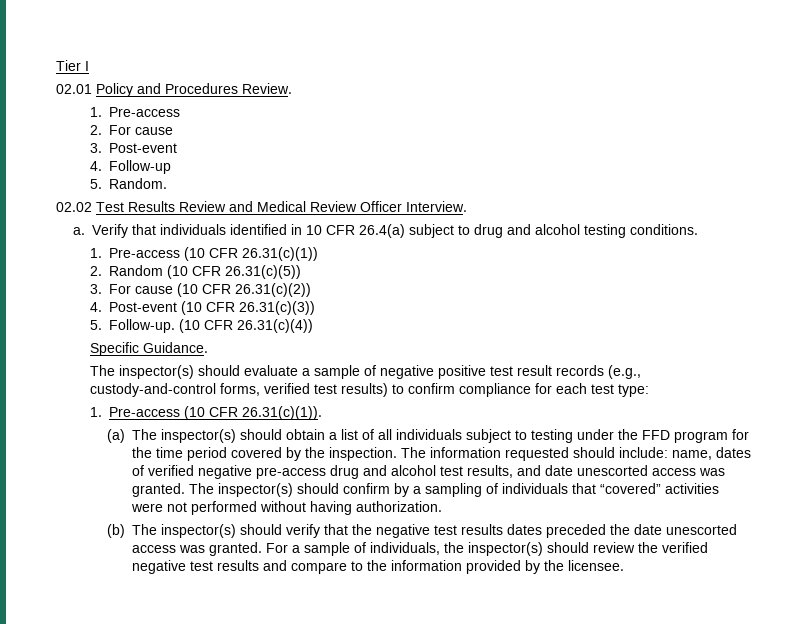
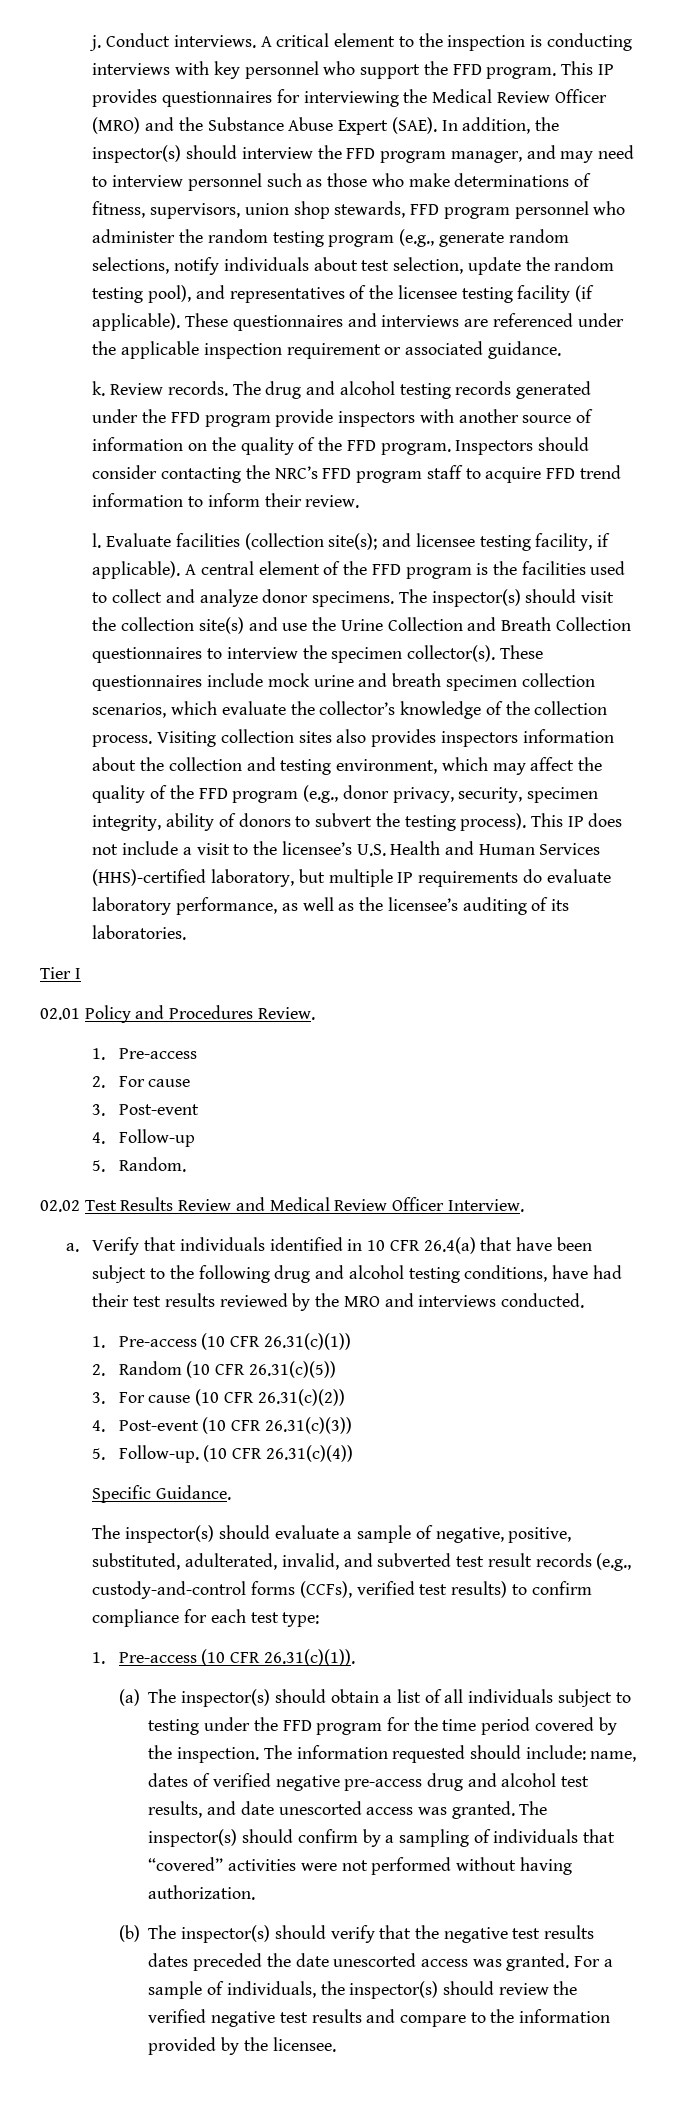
+ j. Conduct interviews. A critical element to the inspection is conducting interviews with key personnel who support the FFD program. This IP provides questionnaires for interviewing the Medical Review Officer (MRO) and the Substance Abuse Expert (SAE). In addition, the inspector(s) should interview the FFD program manager, and may need to interview personnel such as those who make determinations of fitness, supervisors, union shop stewards, FFD program personnel who administer the random testing program (e.g., generate random selections, notify individuals about test selection, update the random testing pool), and representatives of the licensee testing facility (if applicable). These questionnaires and interviews are referenced under the applicable inspection requirement or associated guidance.
+ k. Review records. The drug and alcohol testing records generated under the FFD program provide inspectors with another source of information on the quality of the FFD program. Inspectors should consider contacting the NRC’s FFD program staff to acquire FFD trend information to inform their review.
+ l. Evaluate facilities (collection site(s); and licensee testing facility, if applicable). A central element of the FFD program is the facilities used to collect and analyze donor specimens. The inspector(s) should visit the collection site(s) and use the Urine Collection and Breath Collection questionnaires to interview the specimen collector(s). These questionnaires include mock urine and breath specimen collection scenarios, which evaluate the collector’s knowledge of the collection process. Visiting collection sites also provides inspectors information about the collection and testing environment, which may affect the quality of the FFD program (e.g., donor privacy, security, specimen integrity, ability of donors to subvert the testing process). This IP does not include a visit to the licensee’s U.S. Health and Human Services (HHS)-certified laboratory, but multiple IP requirements do evaluate laboratory performance, as well as the licensee’s auditing of its laboratories.
- Verify that individuals identified in 10 CFR 26.4(a) subject to drug and alcohol testing conditions.
+ Verify that individuals identified in 10 CFR 26.4(a) that have been subject to the following drug and alcohol testing conditions, have had their test results reviewed by the MRO and interviews conducted.
- The inspector(s) should evaluate a sample of negative positive test result records (e.g., custody-and-control forms, verified test results) to confirm compliance for each test type:
+ The inspector(s) should evaluate a sample of negative, positive, substituted, adulterated, invalid, and subverted test result records (e.g., custody-and-control forms (CCFs), verified test results) to confirm compliance for each test type:

